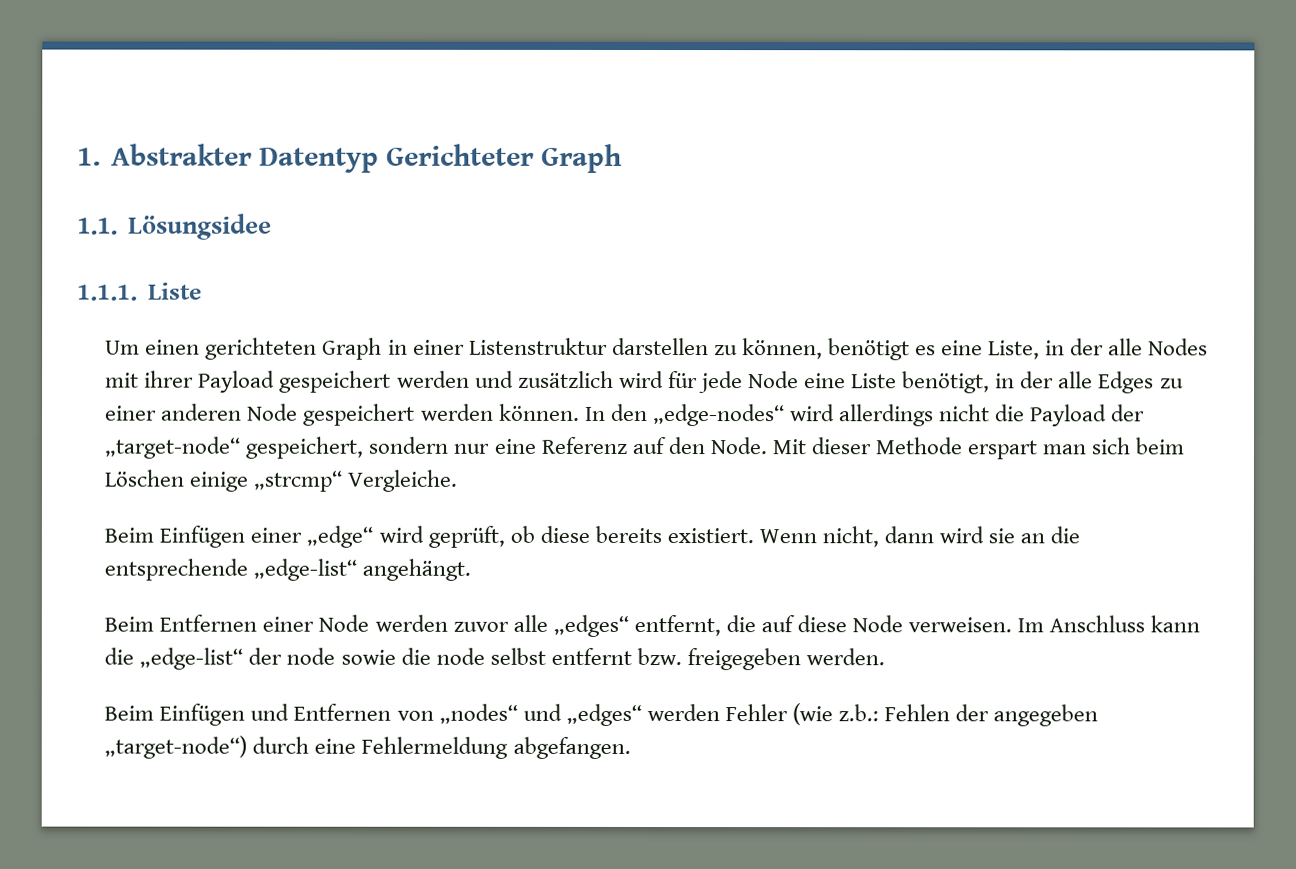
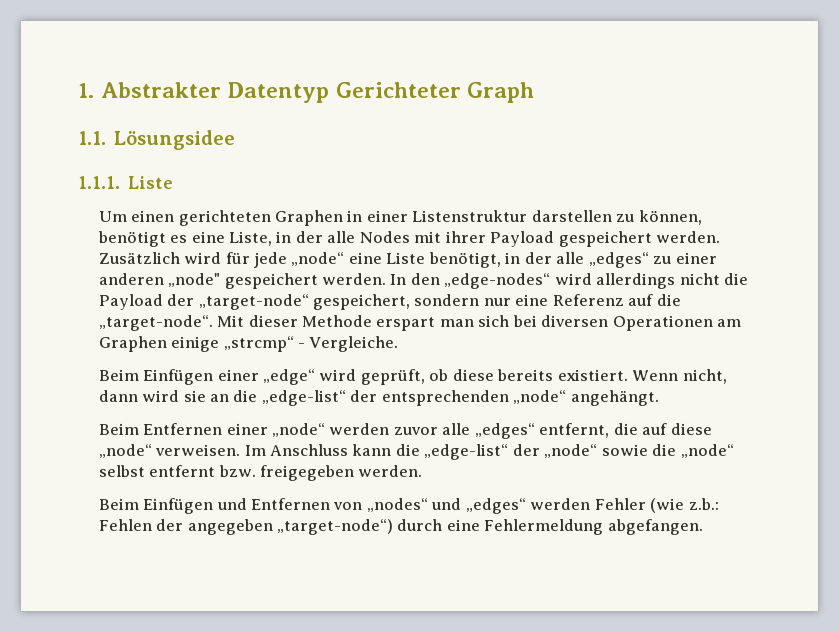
- Um einen gerichteten Graph in einer Listenstruktur darstellen zu können, benötigt es eine Liste, in der alle Nodes mit ihrer Payload gespeichert werden und zusätzlich wird für jede Node eine Liste benötigt, in der alle Edges zu einer anderen Node gespeichert werden können.
+ Um einen gerichteten Graphen in einer Listenstruktur darstellen zu können, benötigt es eine Liste, in der alle Nodes mit ihrer Payload gespeichert werden. Zusätzlich wird für jede „node“ eine Liste benötigt, in der alle „edges“ zu einer anderen „node" gespeichert werden.
- In den „edge-nodes“ wird allerdings nicht die Payload der „target-node“ gespeichert, sondern nur eine Referenz auf den Node.
+ In den „edge-nodes“ wird allerdings nicht die Payload der „target-node“ gespeichert, sondern nur eine Referenz auf die „target-node“.
- Mit dieser Methode erspart man sich beim Löschen einige „strcmp“ Vergleiche.
+ Mit dieser Methode erspart man sich bei diversen Operationen am Graphen einige „strcmp“ - Vergleiche.
- Wenn nicht, dann wird sie an die entsprechende „edge-list“ angehängt.
+ Wenn nicht, dann wird sie an die „edge-list“ der entsprechenden „node“ angehängt.
- Beim Entfernen einer Node werden zuvor alle „edges“ entfernt, die auf diese Node verweisen.
+ Beim Entfernen einer „node“ werden zuvor alle „edges“ entfernt, die auf diese „node“ verweisen.
- Im Anschluss kann die „edge-list“ der node sowie die node selbst entfernt bzw. freigegeben werden.
+ Im Anschluss kann die „edge-list“ der „node“ sowie die „node“ selbst entfernt bzw. freigegeben werden.

